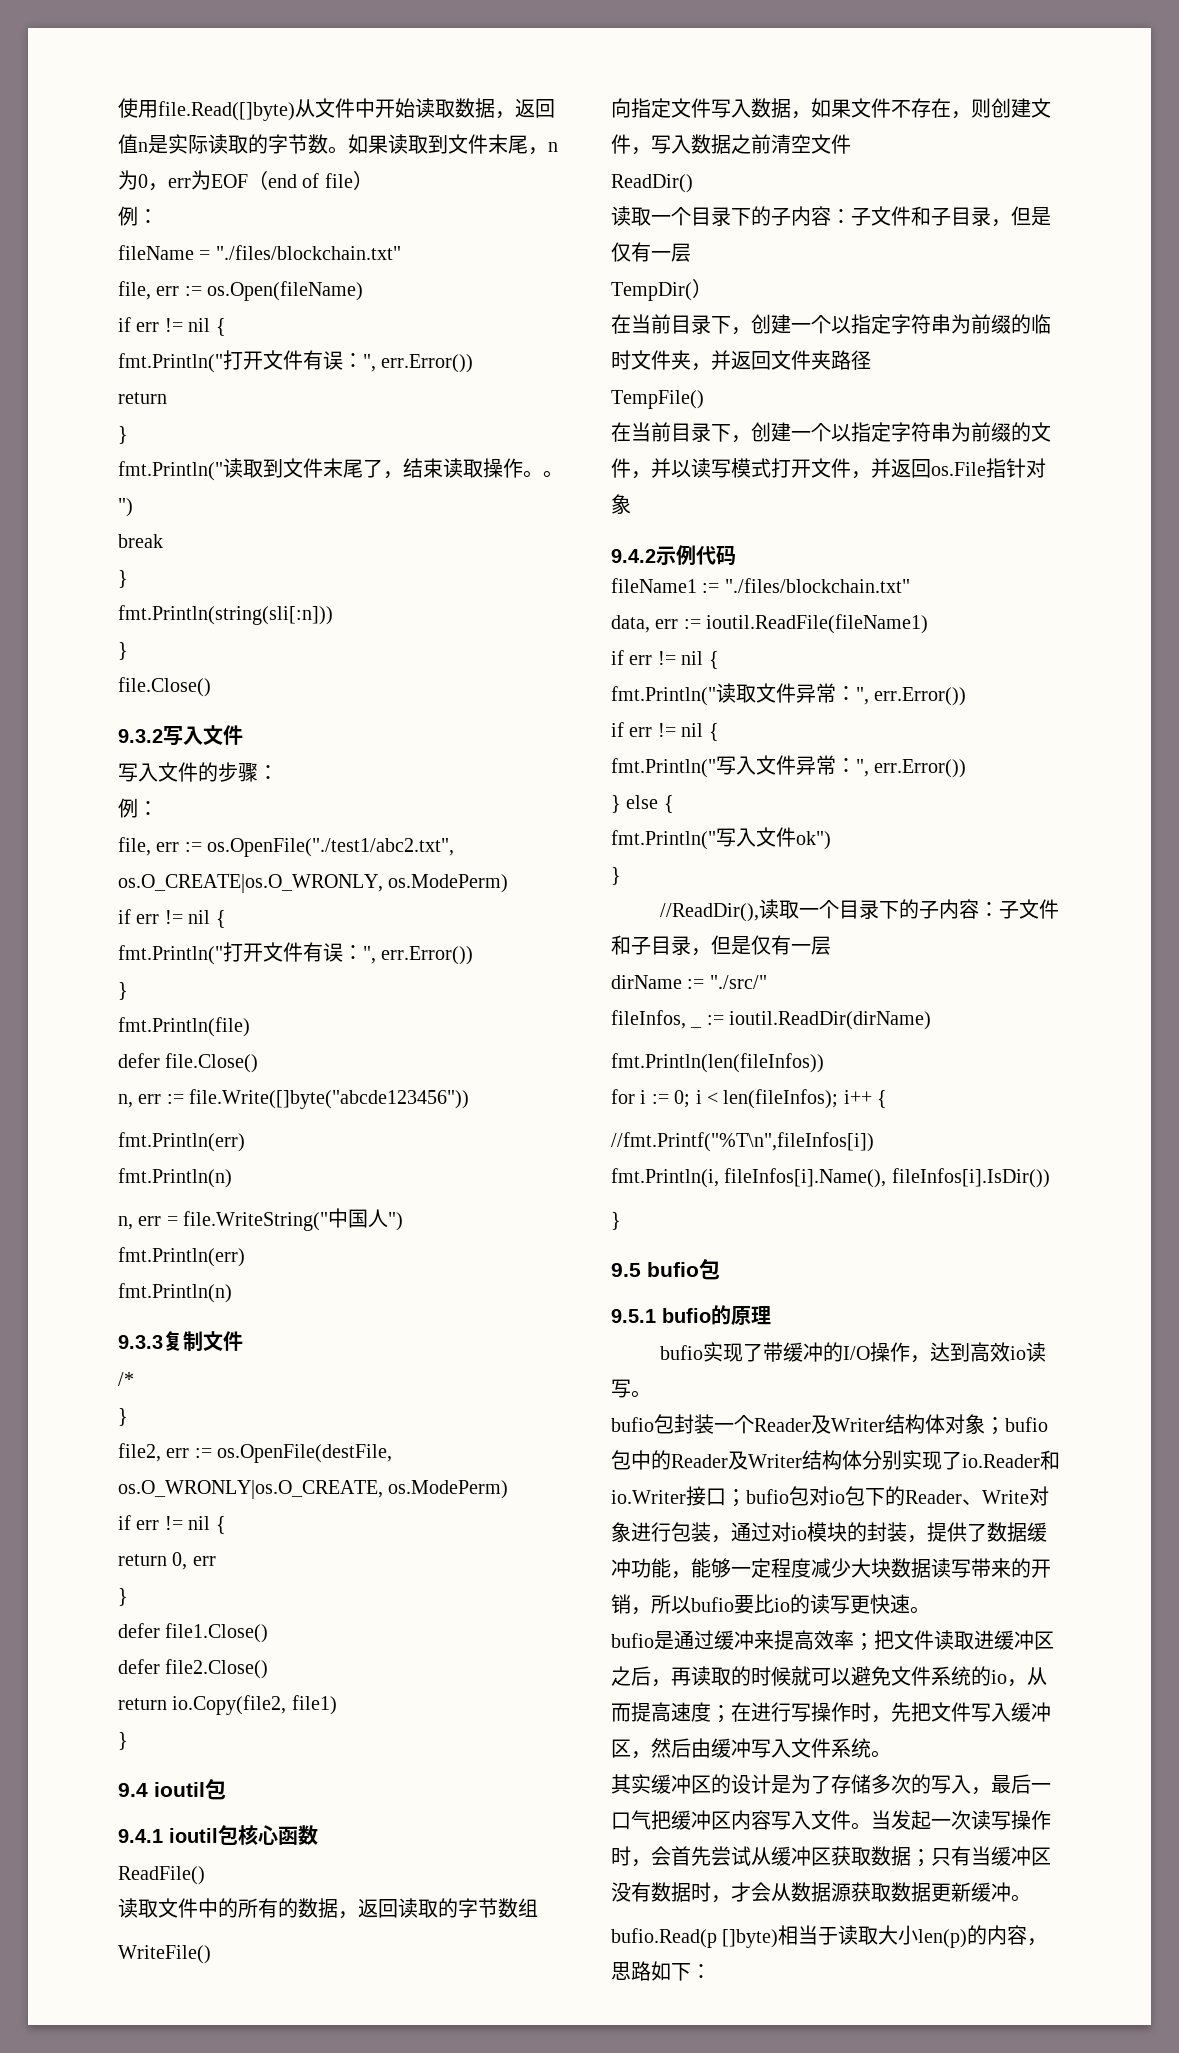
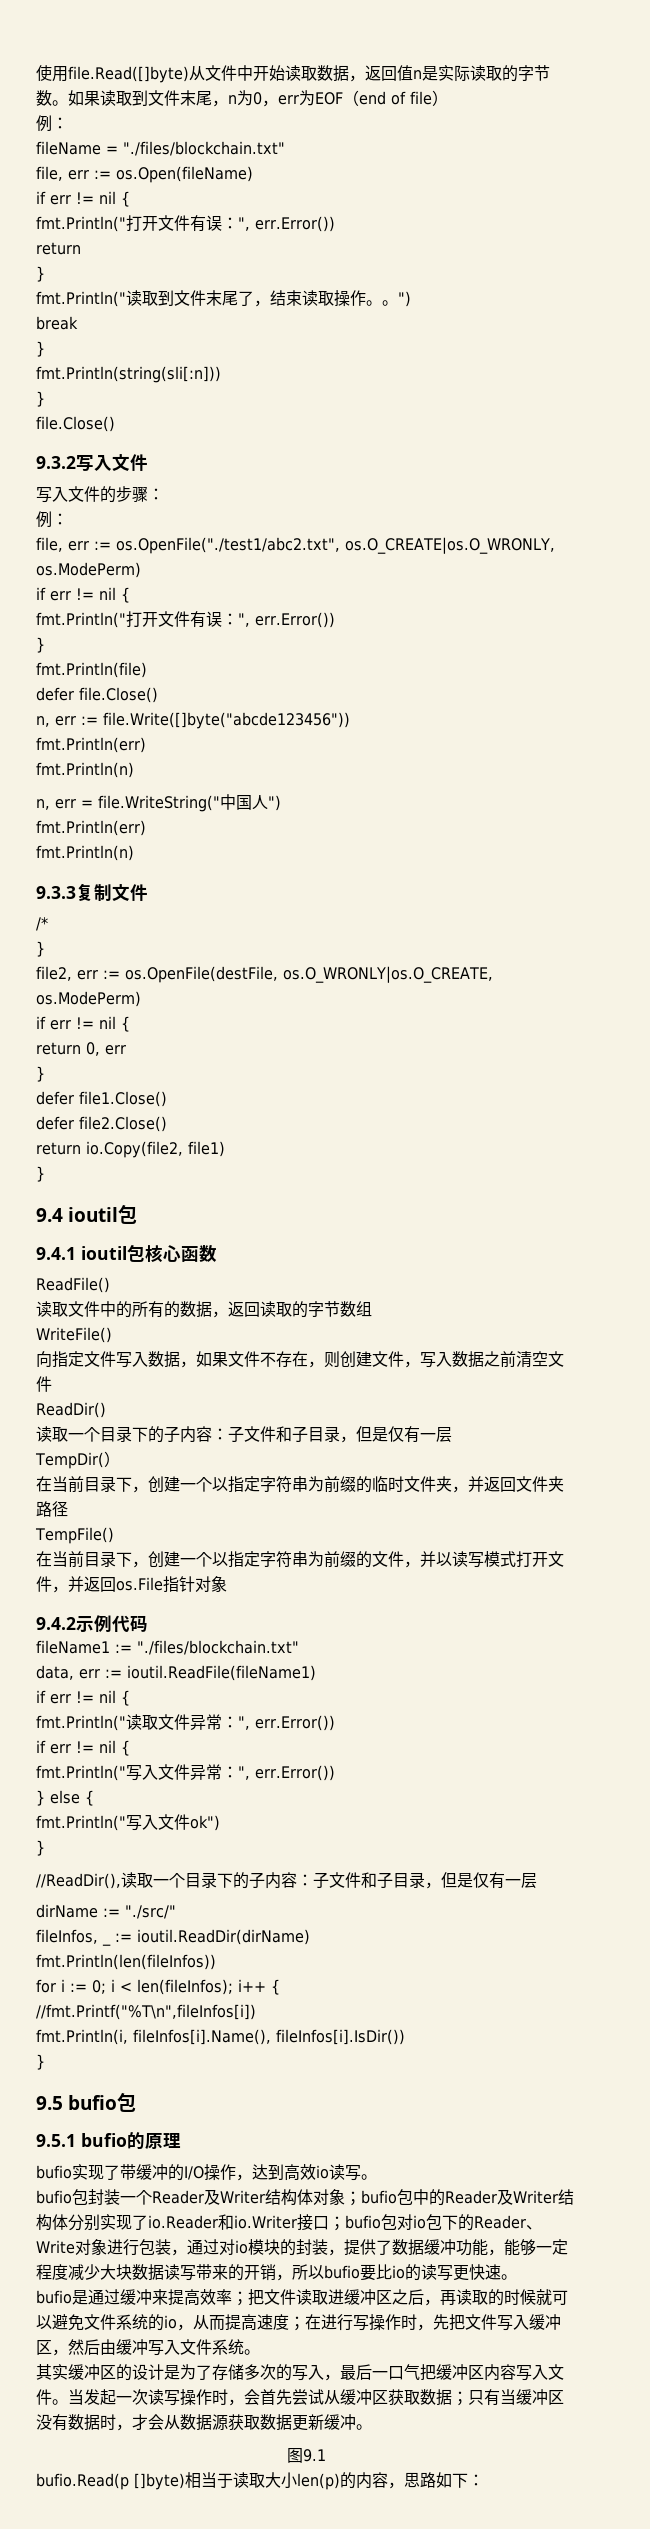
+ 图9.1

